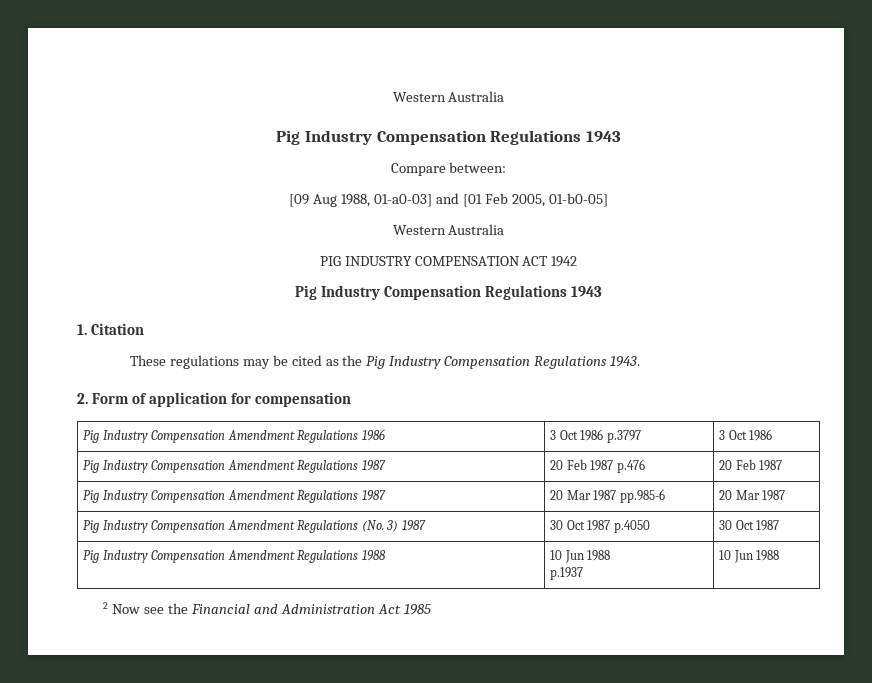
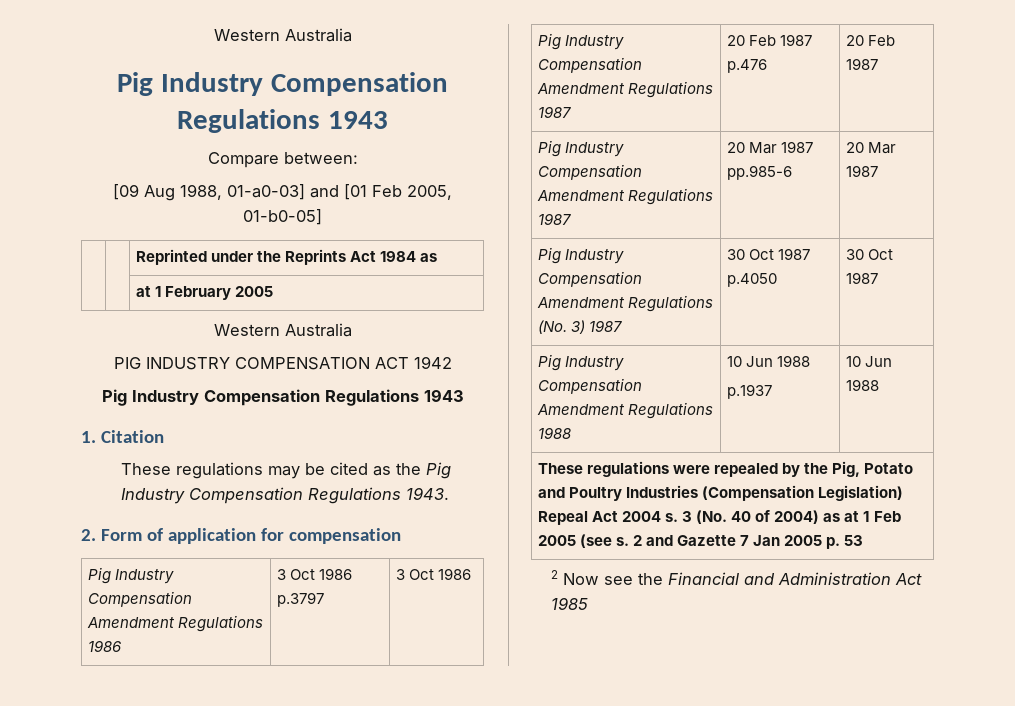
+ | | Reprinted under the Reprints Act 1984 as
+ | | at 1 February 2005
+ These regulations were repealed by the Pig, Potato and Poultry Industries (Compensation Legislation) Repeal Act 2004 s. 3 (No. 40 of 2004) as at 1 Feb 2005 (see s. 2 and Gazette 7 Jan 2005 p. 53

